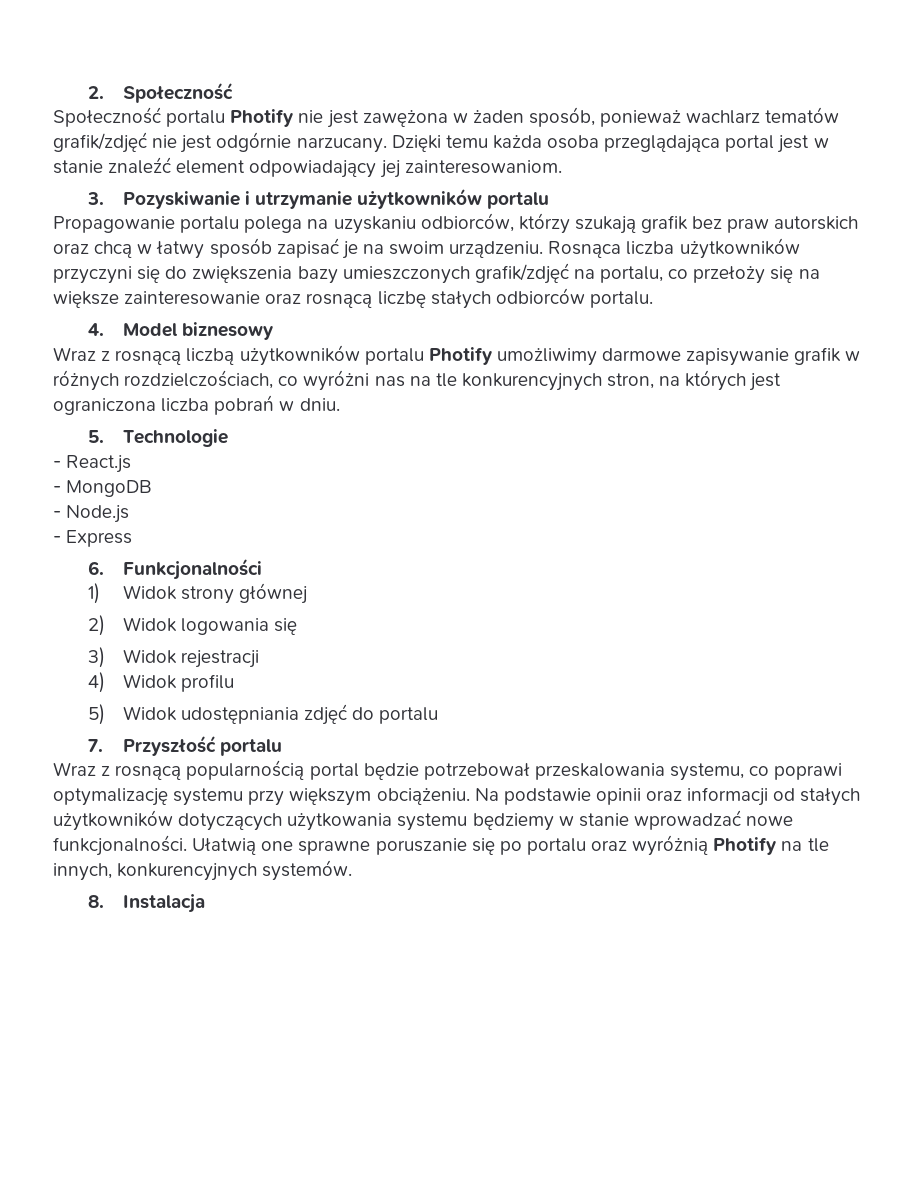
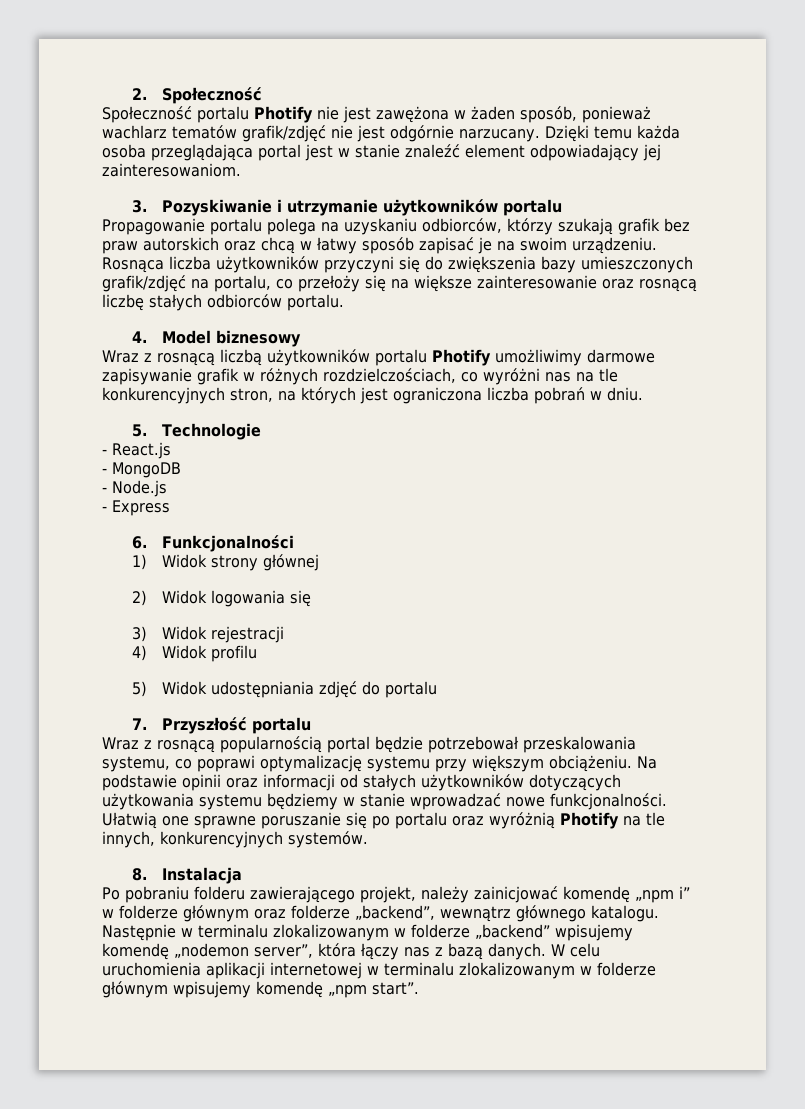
+ Po pobraniu folderu zawierającego projekt, należy zainicjować komendę „npm i” w folderze głównym oraz folderze „backend”, wewnątrz głównego katalogu. Następnie w terminalu zlokalizowanym w folderze „backend” wpisujemy komendę „nodemon server”, która łączy nas z bazą danych. W celu uruchomienia aplikacji internetowej w terminalu zlokalizowanym w folderze głównym wpisujemy komendę „npm start”.

